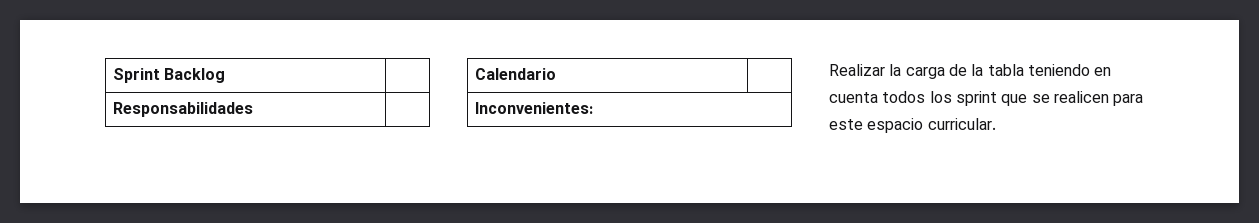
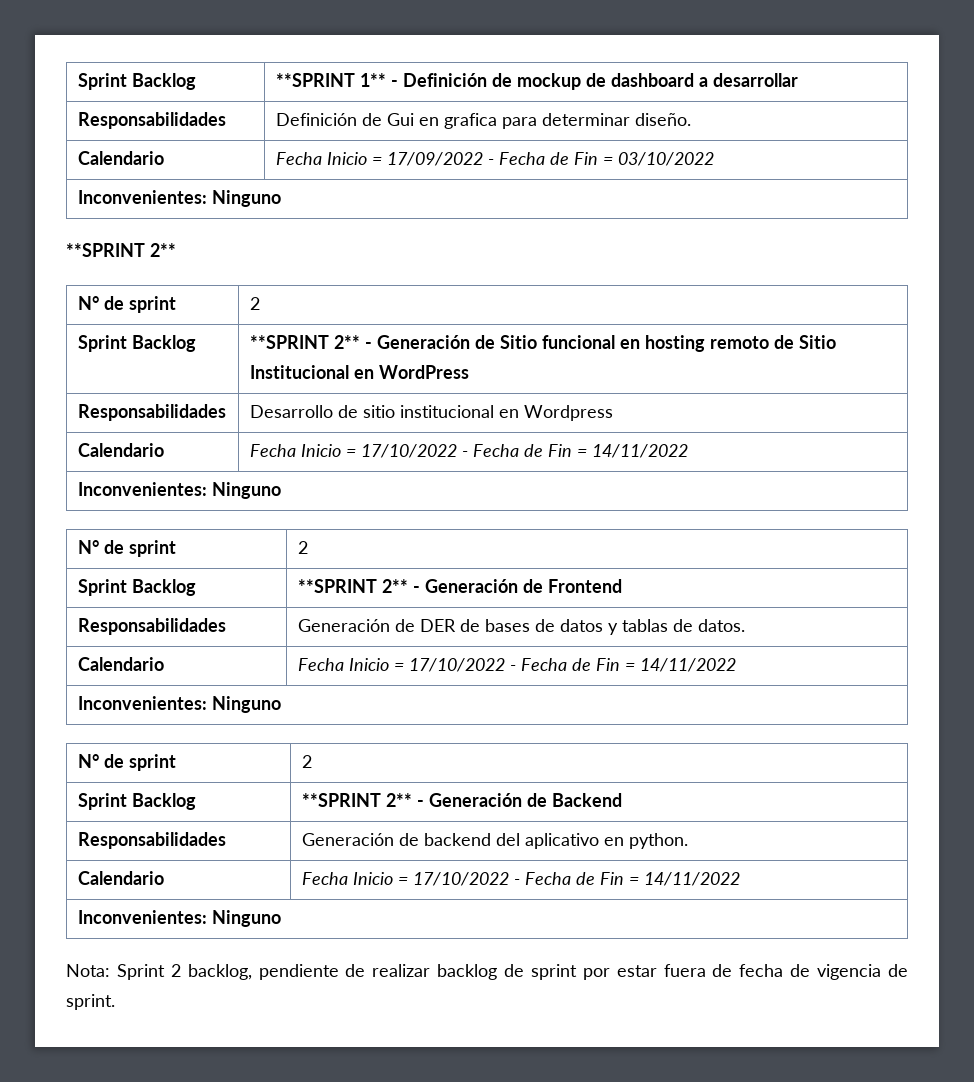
- Sprint Backlog |
- Responsabilidades |
- Calendario |
- Inconvenientes:
- Realizar la carga de la tabla teniendo en cuenta todos los sprint que se realicen para este espacio curricular.
+ Sprint Backlog | **SPRINT 1** - Definición de mockup de dashboard a desarrollar
+ Responsabilidades | Definición de Gui en grafica para determinar diseño.
+ Calendario | Fecha Inicio = 17/09/2022 - Fecha de Fin = 03/10/2022
+ Inconvenientes: Ninguno
+ **SPRINT 2**
+ N° de sprint | 2
+ Sprint Backlog | **SPRINT 2** - Generación de Sitio funcional en hosting remoto de Sitio Institucional en WordPress
+ Responsabilidades | Desarrollo de sitio institucional en Wordpress
+ Calendario | Fecha Inicio = 17/10/2022 - Fecha de Fin = 14/11/2022
+ Inconvenientes: Ninguno
+ N° de sprint | 2
+ Sprint Backlog | **SPRINT 2** - Generación de Frontend
+ Responsabilidades | Generación de DER de bases de datos y tablas de datos.
+ Calendario | Fecha Inicio = 17/10/2022 - Fecha de Fin = 14/11/2022
+ Inconvenientes: Ninguno
+ N° de sprint | 2
+ Sprint Backlog | **SPRINT 2** - Generación de Backend
+ Responsabilidades | Generación de backend del aplicativo en python.
+ Calendario | Fecha Inicio = 17/10/2022 - Fecha de Fin = 14/11/2022
+ Inconvenientes: Ninguno
+ Nota: Sprint 2 backlog, pendiente de realizar backlog de sprint por estar fuera de fecha de vigencia de sprint.

